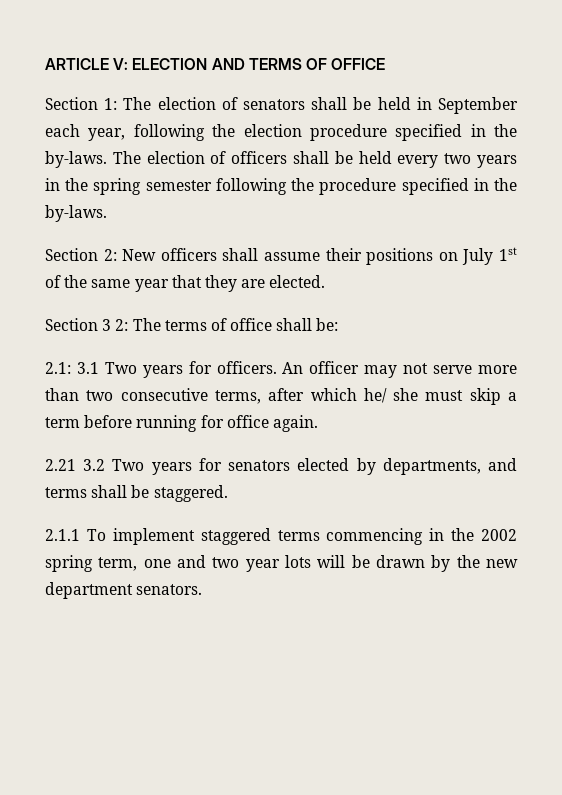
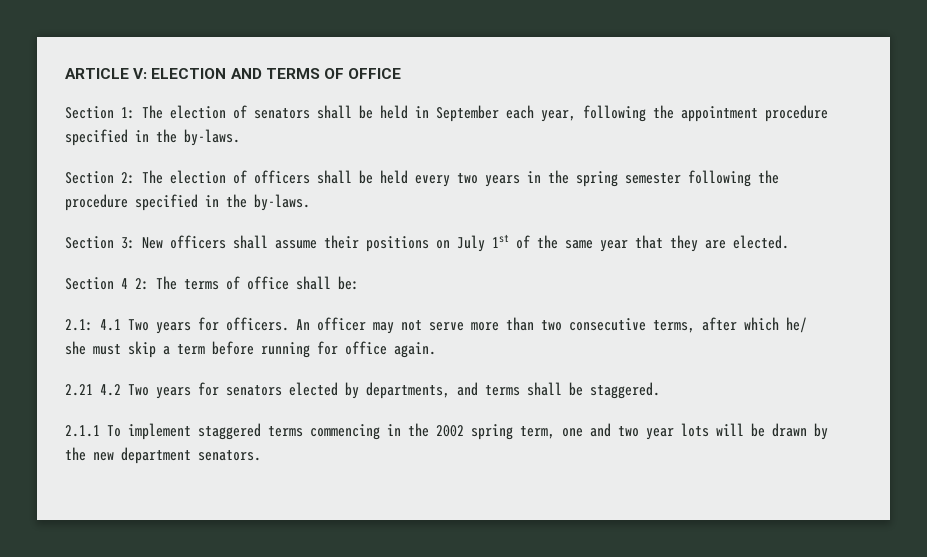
- Section 1: The election of senators shall be held in September each year, following the election procedure specified in the by-laws. The election of officers shall be held every two years in the spring semester following the procedure specified in the by-laws.
+ Section 1: The election of senators shall be held in September each year, following the appointment procedure specified in the by-laws.
+ Section 2: The election of officers shall be held every two years in the spring semester following the procedure specified in the by-laws.
- Section 2: New officers shall assume their positions on July 1st of the same year that they are elected.
+ Section 3: New officers shall assume their positions on July 1st of the same year that they are elected.
- Section 3 2: The terms of office shall be:
+ Section 4 2: The terms of office shall be:
- 2.1: 3.1 Two years for officers.
+ 2.1: 4.1 Two years for officers.
- 2.21 3.2 Two years for senators elected by departments, and terms shall be staggered.
+ 2.21 4.2 Two years for senators elected by departments, and terms shall be staggered.

